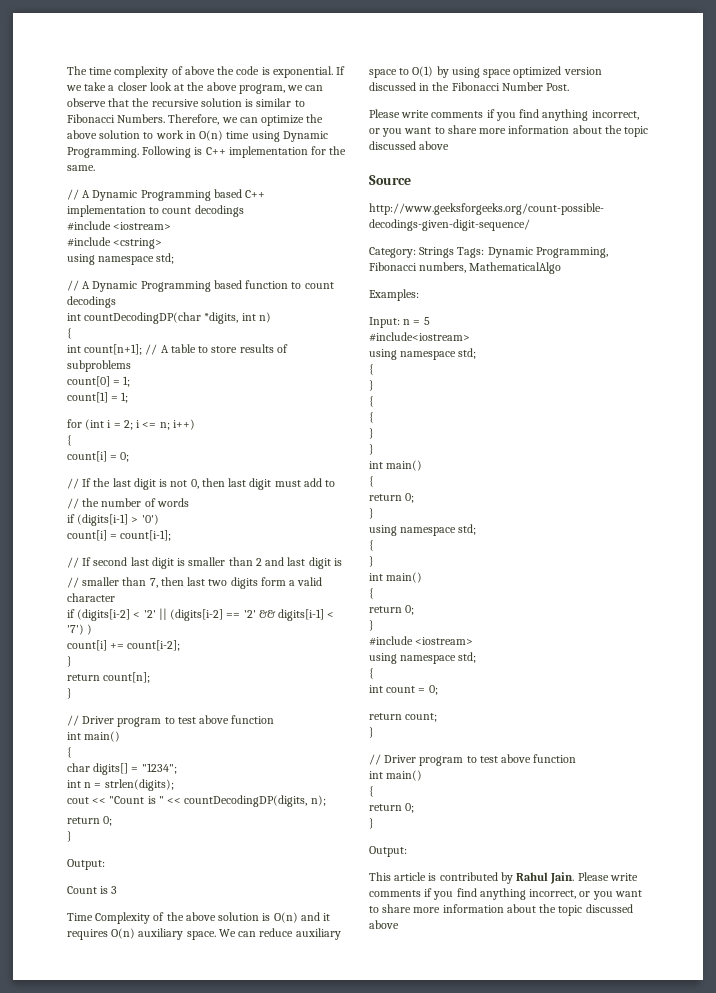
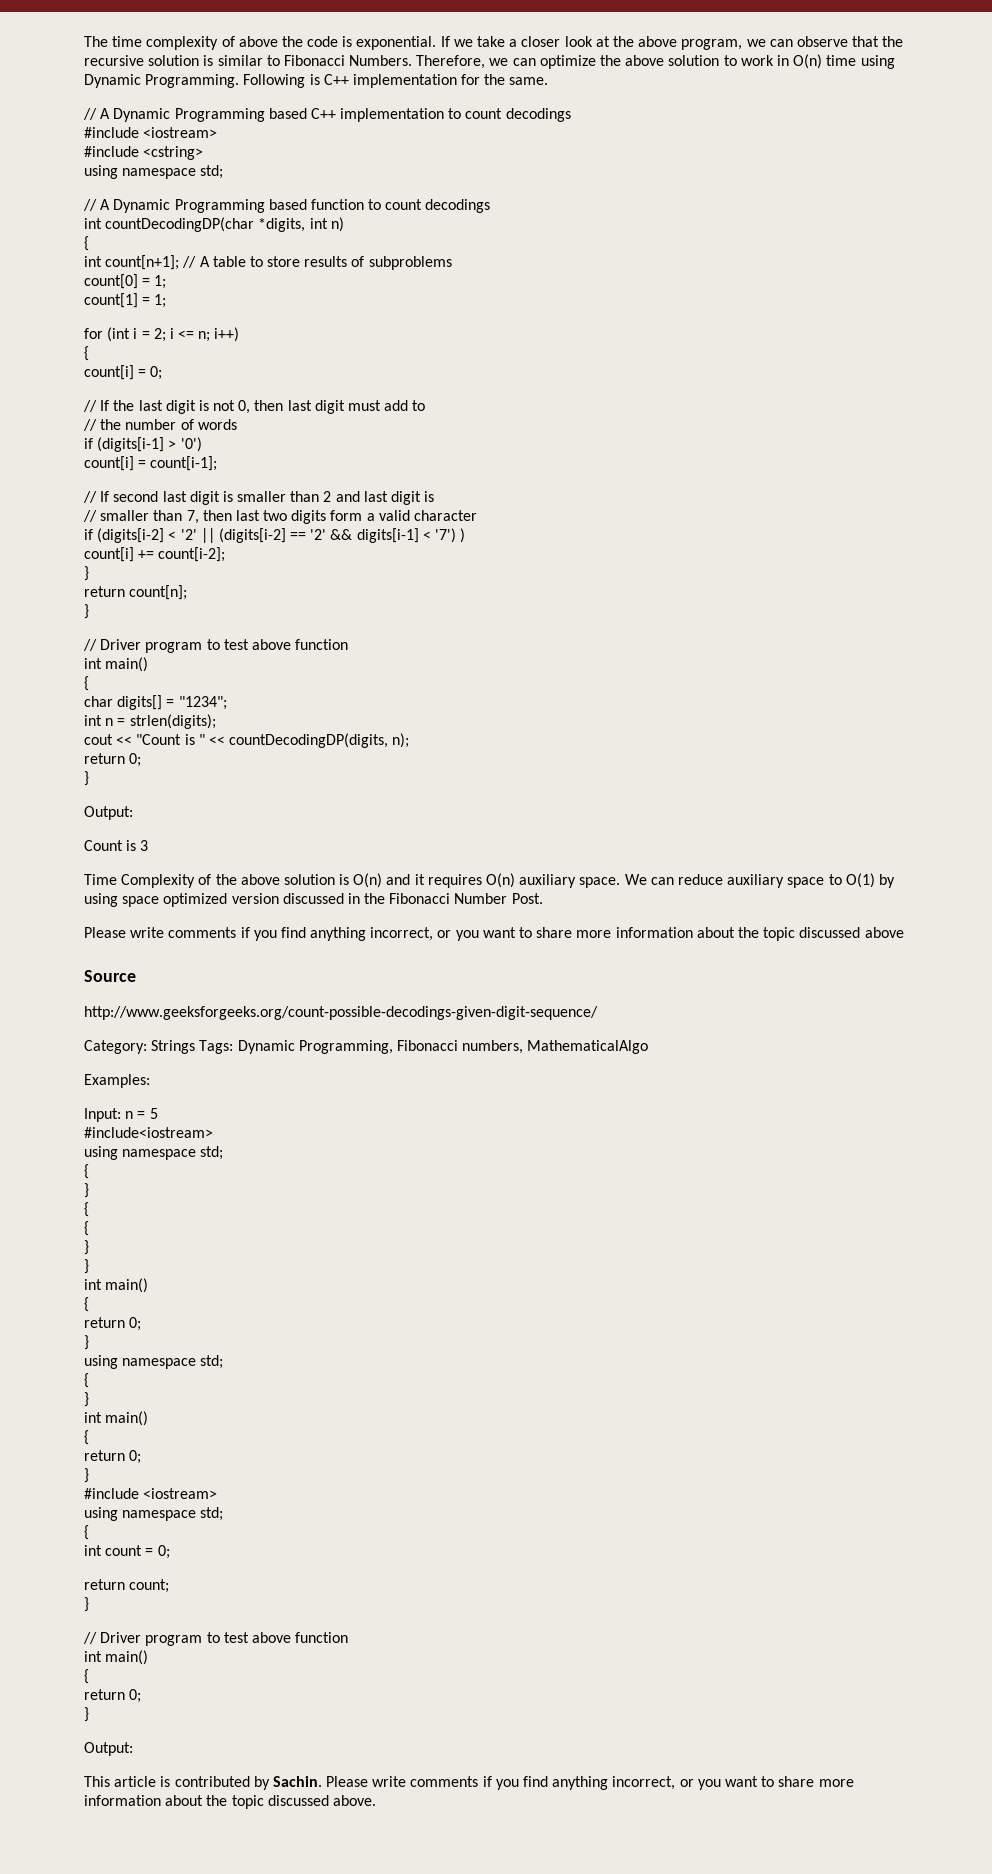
- This article is contributed by Rahul Jain. Please write comments if you find anything incorrect, or you want to share more information about the topic discussed above
+ This article is contributed by Sachin. Please write comments if you find anything incorrect, or you want to share more information about the topic discussed above.

